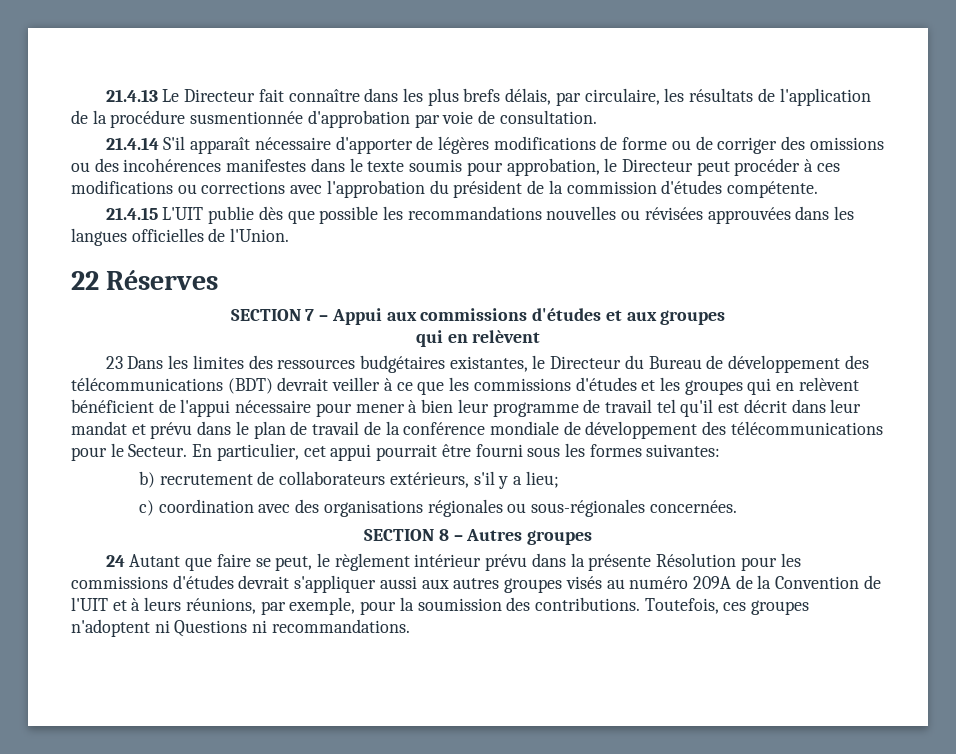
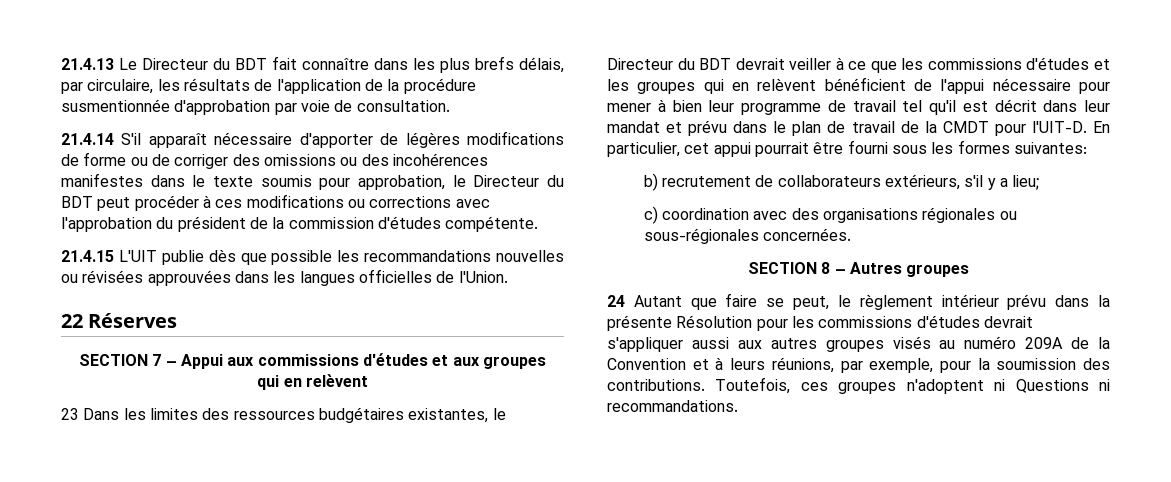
- 21.4.13 Le Directeur fait connaître dans les plus brefs délais, par circulaire, les résultats de l'application de la procédure susmentionnée d'approbation par voie de consultation.
+ 21.4.13 Le Directeur du BDT fait connaître dans les plus brefs délais, par circulaire, les résultats de l'application de la procédure susmentionnée d'approbation par voie de consultation.
- 21.4.14 S'il apparaît nécessaire d'apporter de légères modifications de forme ou de corriger des omissions ou des incohérences manifestes dans le texte soumis pour approbation, le Directeur peut procéder à ces modifications ou corrections avec l'approbation du président de la commission d'études compétente.
+ 21.4.14 S'il apparaît nécessaire d'apporter de légères modifications de forme ou de corriger des omissions ou des incohérences manifestes dans le texte soumis pour approbation, le Directeur du BDT peut procéder à ces modifications ou corrections avec l'approbation du président de la commission d'études compétente.
- 23 Dans les limites des ressources budgétaires existantes, le Directeur du Bureau de développement des télécommunications (BDT) devrait veiller à ce que les commissions d'études et les groupes qui en relèvent bénéficient de l'appui nécessaire pour mener à bien leur programme de travail tel qu'il est décrit dans leur mandat et prévu dans le plan de travail de la conférence mondiale de développement des télécommunications pour le Secteur.
+ 23 Dans les limites des ressources budgétaires existantes, le Directeur du BDT devrait veiller à ce que les commissions d'études et les groupes qui en relèvent bénéficient de l'appui nécessaire pour mener à bien leur programme de travail tel qu'il est décrit dans leur mandat et prévu dans le plan de travail de la CMDT pour l'UIT-D.
- 24 Autant que faire se peut, le règlement intérieur prévu dans la présente Résolution pour les commissions d'études devrait s'appliquer aussi aux autres groupes visés au numéro 209A de la Convention de l'UIT et à leurs réunions, par exemple, pour la soumission des contributions.
+ 24 Autant que faire se peut, le règlement intérieur prévu dans la présente Résolution pour les commissions d'études devrait s'appliquer aussi aux autres groupes visés au numéro 209A de la Convention et à leurs réunions, par exemple, pour la soumission des contributions.

